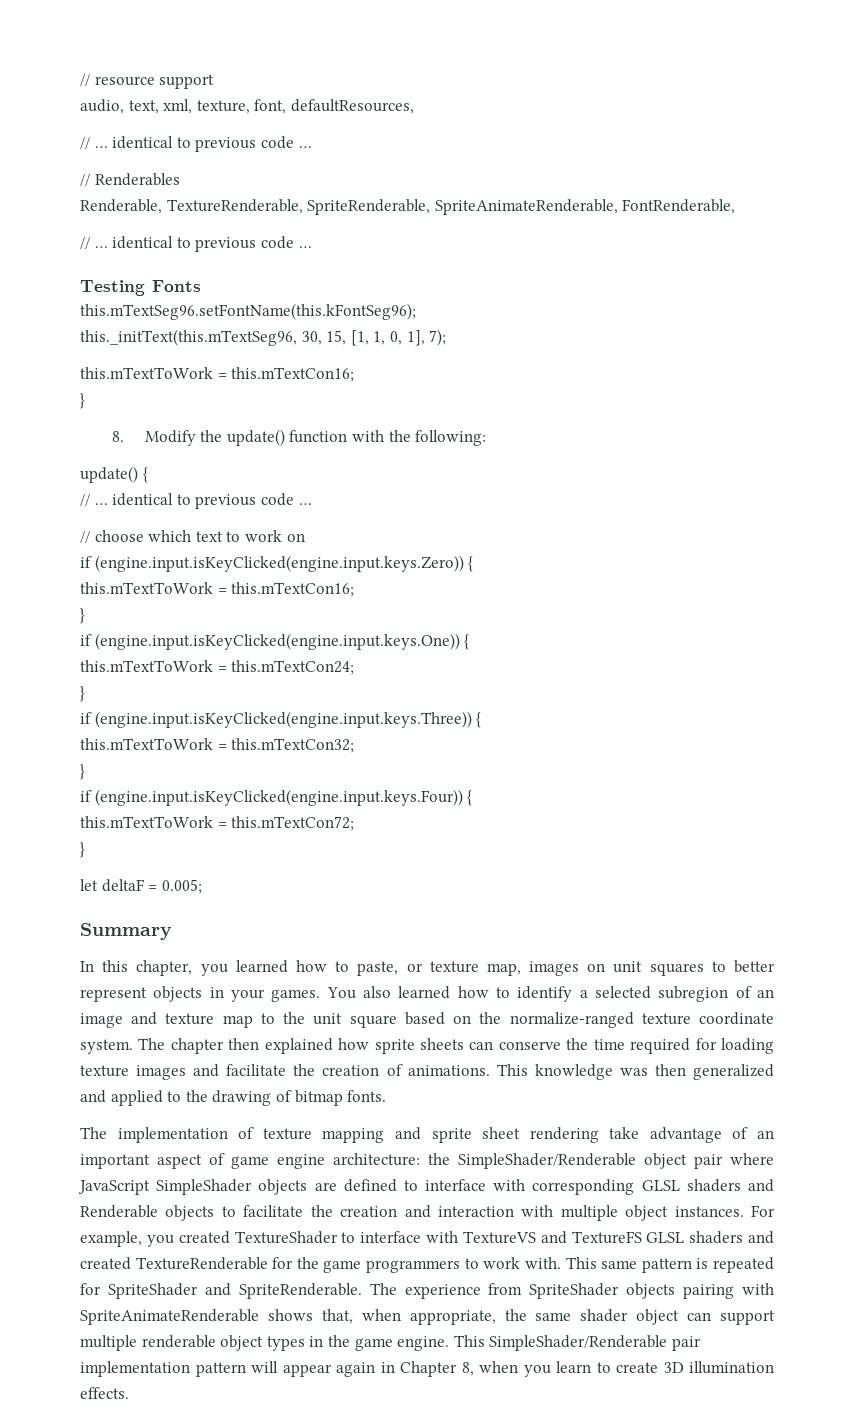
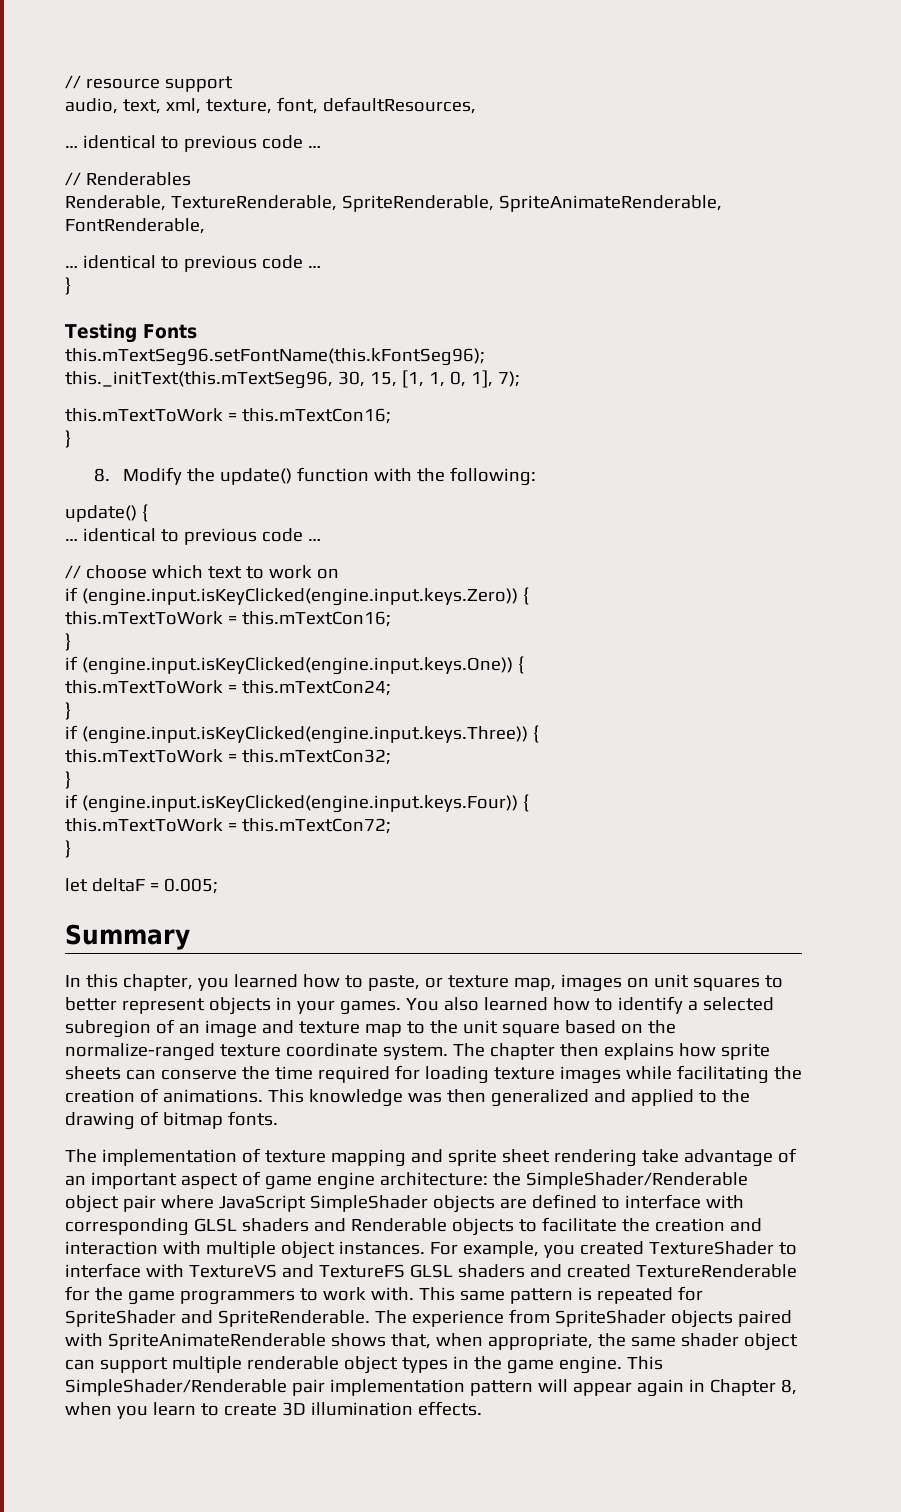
  audio, text, xml, texture, font, defaultResources,
- // … identical to previous code …
+ … identical to previous code …
  Renderable, TextureRenderable, SpriteRenderable, SpriteAnimateRenderable, FontRenderable,
- // … identical to previous code …
+ … identical to previous code …
+ }
  update() {
- // … identical to previous code …
+ … identical to previous code …
- The chapter then explained how sprite sheets can conserve the time required for loading texture images and facilitate the creation of animations.
+ The chapter then explains how sprite sheets can conserve the time required for loading texture images while facilitating the creation of animations.
- The experience from SpriteShader objects pairing with SpriteAnimateRenderable shows that, when appropriate, the same shader object can support multiple renderable object types in the game engine.
+ The experience from SpriteShader objects paired with SpriteAnimateRenderable shows that, when appropriate, the same shader object can support multiple renderable object types in the game engine.

